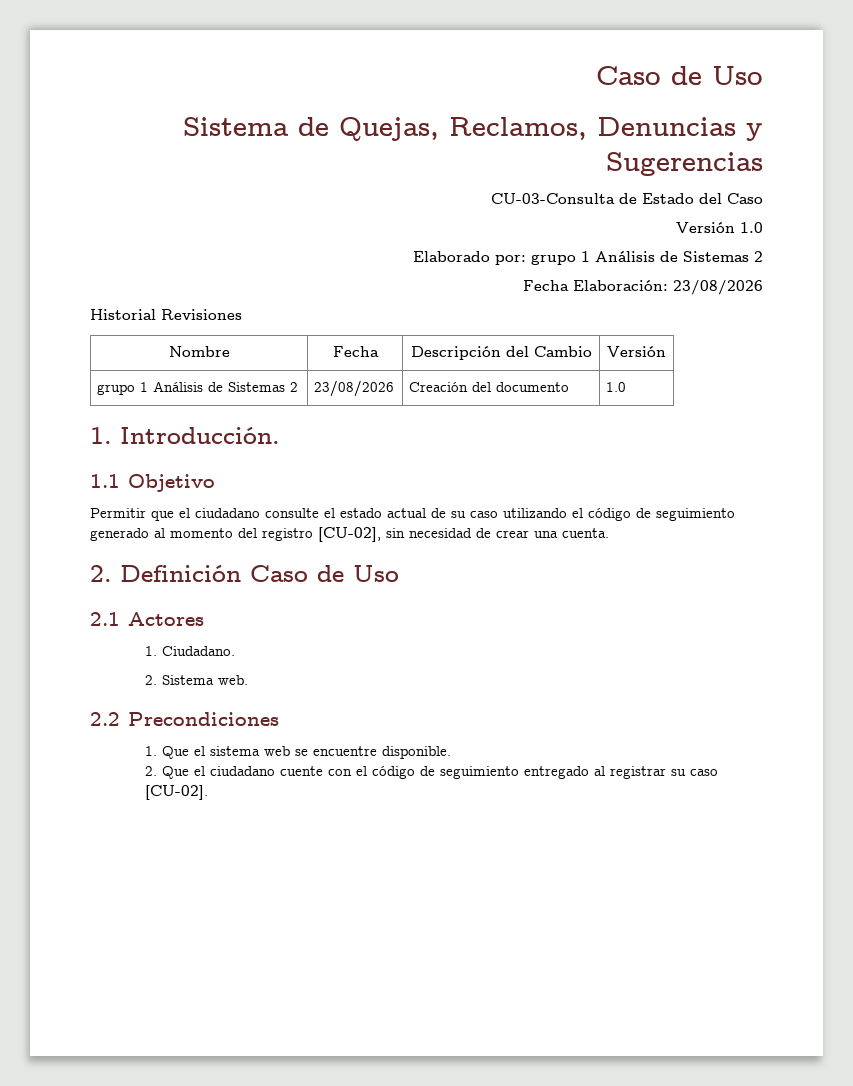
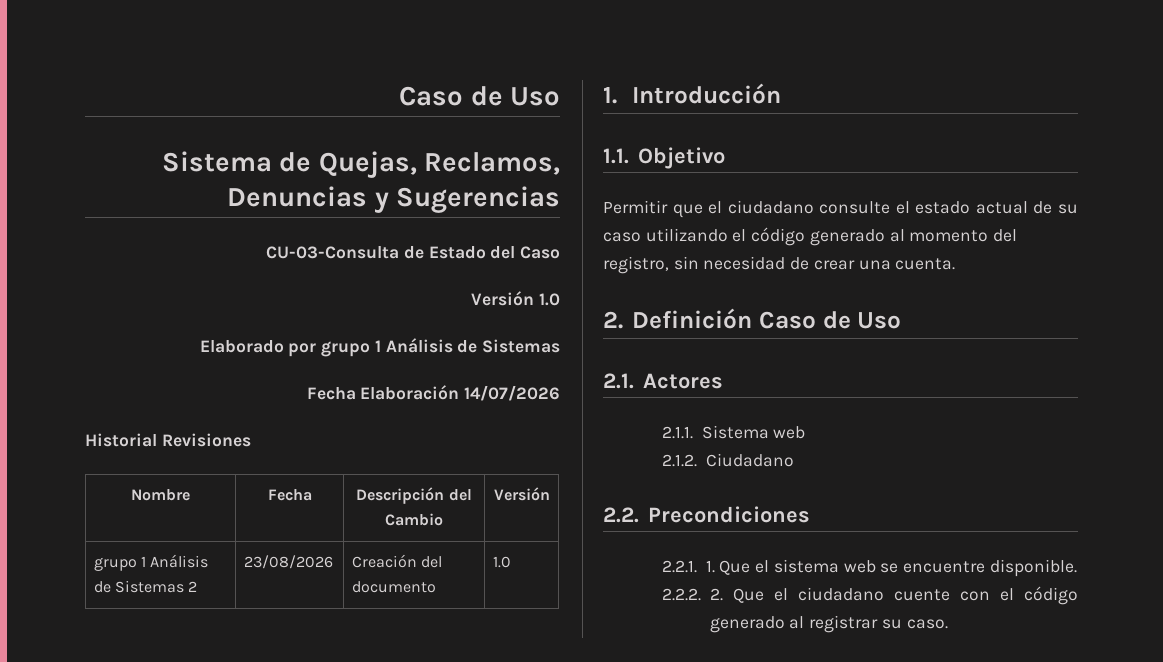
- Elaborado por: grupo 1 Análisis de Sistemas 2
- Fecha Elaboración: 23/08/2026
+ Elaborado por grupo 1 Análisis de Sistemas
+ Fecha Elaboración 14/07/2026
- 1. Introducción.
- 1.1 Objetivo
+ 1. Introducción
+ 1.1. Objetivo
- Permitir que el ciudadano consulte el estado actual de su caso utilizando el código de seguimiento generado al momento del registro [CU-02], sin necesidad de crear una cuenta.
+ Permitir que el ciudadano consulte el estado actual de su caso utilizando el código generado al momento del registro, sin necesidad de crear una cuenta.
- 2.1 Actores
+ 2.1. Actores
- 1. Ciudadano.
- 2. Sistema web.
- 2.2 Precondiciones
+ 2.1.1. Sistema web
+ 2.1.2. Ciudadano
+ 2.2. Precondiciones
- 1. Que el sistema web se encuentre disponible.
+ 2.2.1. 1. Que el sistema web se encuentre disponible.
- 2. Que el ciudadano cuente con el código de seguimiento entregado al registrar su caso [CU-02].
+ 2.2.2. 2. Que el ciudadano cuente con el código generado al registrar su caso.

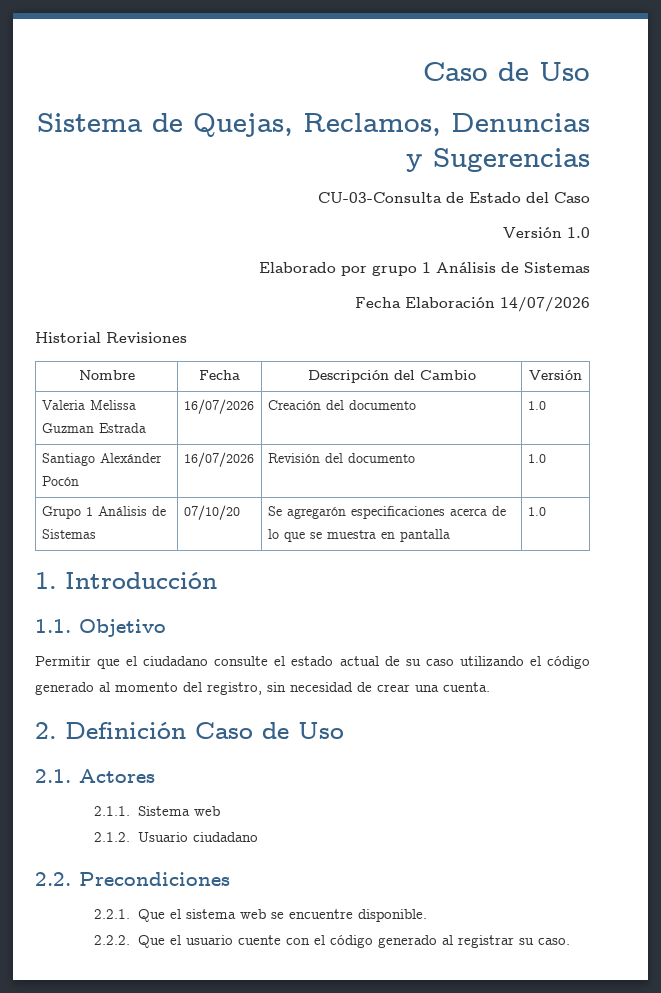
- grupo 1 Análisis de Sistemas 2 | 23/08/2026 | Creación del documento | 1.0
+ Valeria Melissa Guzman Estrada | 16/07/2026 | Creación del documento | 1.0
+ Santiago Alexánder Pocón | 16/07/2026 | Revisión del documento | 1.0
+ Grupo 1 Análisis de Sistemas | 07/10/20 | Se agregarón especificaciones acerca de lo que se muestra en pantalla | 1.0
- 2.1.2. Ciudadano
+ 2.1.2. Usuario ciudadano
- 2.2.1. 1. Que el sistema web se encuentre disponible.
+ 2.2.1. Que el sistema web se encuentre disponible.
- 2.2.2. 2. Que el ciudadano cuente con el código generado al registrar su caso.
+ 2.2.2. Que el usuario cuente con el código generado al registrar su caso.

